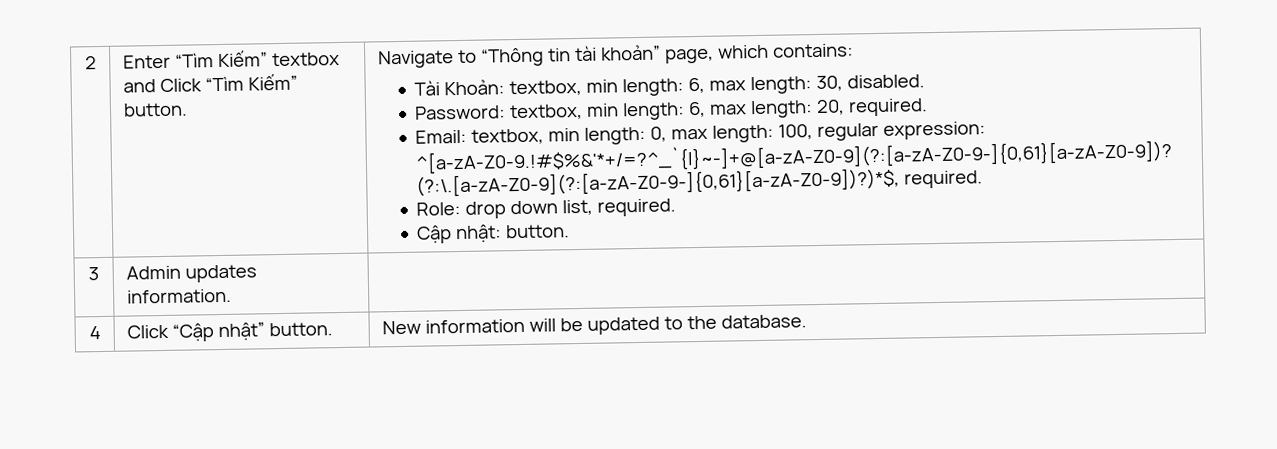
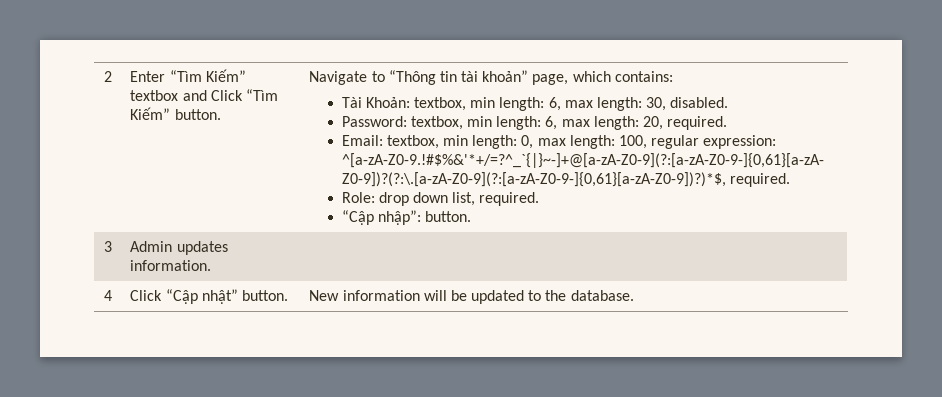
- Cập nhật: button.
+ “Cập nhập”: button.

